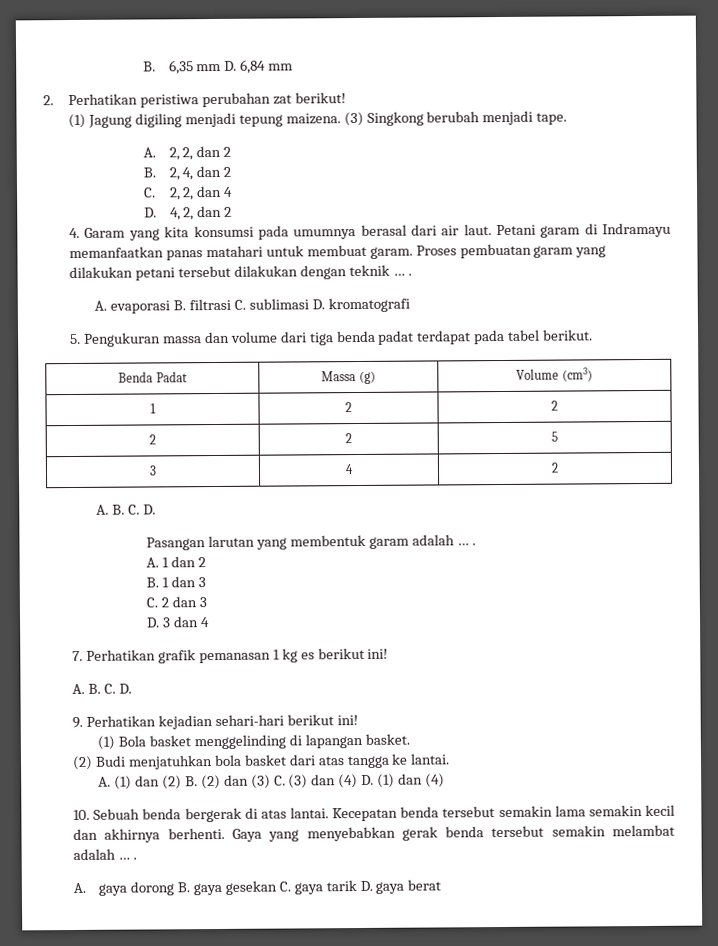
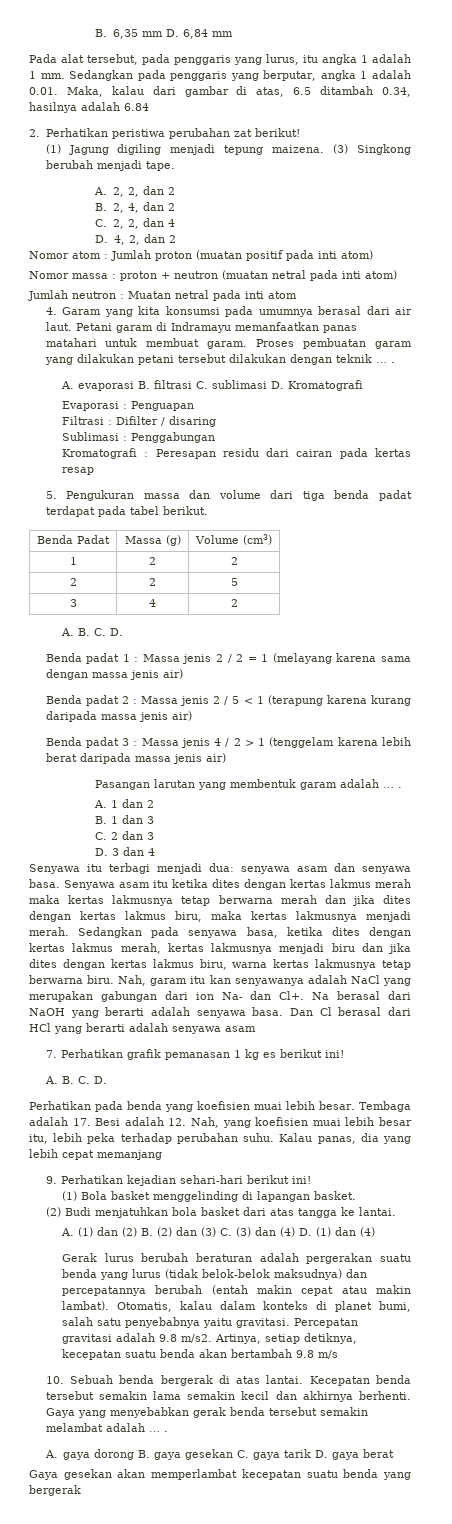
+ Pada alat tersebut, pada penggaris yang lurus, itu angka 1 adalah 1 mm. Sedangkan pada penggaris yang berputar, angka 1 adalah 0.01. Maka, kalau dari gambar di atas, 6.5 ditambah 0.34, hasilnya adalah 6.84
+ Nomor atom : Jumlah proton (muatan positif pada inti atom)
+ Nomor massa : proton + neutron (muatan netral pada inti atom)
+ Jumlah neutron : Muatan netral pada inti atom
- A. evaporasi B. filtrasi C. sublimasi D. kromatografi
+ A. evaporasi B. filtrasi C. sublimasi D. Kromatografi
+ Evaporasi : Penguapan
+ Filtrasi : Difilter / disaring
+ Sublimasi : Penggabungan
+ Kromatografi : Peresapan residu dari cairan pada kertas resap
+ Benda padat 1 : Massa jenis 2 / 2 = 1 (melayang karena sama dengan massa jenis air)
+ Benda padat 2 : Massa jenis 2 / 5 < 1 (terapung karena kurang daripada massa jenis air)
+ Benda padat 3 : Massa jenis 4 / 2 > 1 (tenggelam karena lebih berat daripada massa jenis air)
+ Senyawa itu terbagi menjadi dua: senyawa asam dan senyawa basa. Senyawa asam itu ketika dites dengan kertas lakmus merah maka kertas lakmusnya tetap berwarna merah dan jika dites dengan kertas lakmus biru, maka kertas lakmusnya menjadi merah. Sedangkan pada senyawa basa, ketika dites dengan kertas lakmus merah, kertas lakmusnya menjadi biru dan jika dites dengan kertas lakmus biru, warna kertas lakmusnya tetap berwarna biru. Nah, garam itu kan senyawanya adalah NaCl yang merupakan gabungan dari ion Na- dan Cl+. Na berasal dari NaOH yang berarti adalah senyawa basa. Dan Cl berasal dari HCl yang berarti adalah senyawa asam
+ Perhatikan pada benda yang koefisien muai lebih besar. Tembaga adalah 17. Besi adalah 12. Nah, yang koefisien muai lebih besar itu, lebih peka terhadap perubahan suhu. Kalau panas, dia yang lebih cepat memanjang
+ Gerak lurus berubah beraturan adalah pergerakan suatu benda yang lurus (tidak belok-belok maksudnya) dan percepatannya berubah (entah makin cepat atau makin lambat). Otomatis, kalau dalam konteks di planet bumi, salah satu penyebabnya yaitu gravitasi. Percepatan gravitasi adalah 9.8 m/s2. Artinya, setiap detiknya, kecepatan suatu benda akan bertambah 9.8 m/s
+ Gaya gesekan akan memperlambat kecepatan suatu benda yang bergerak

